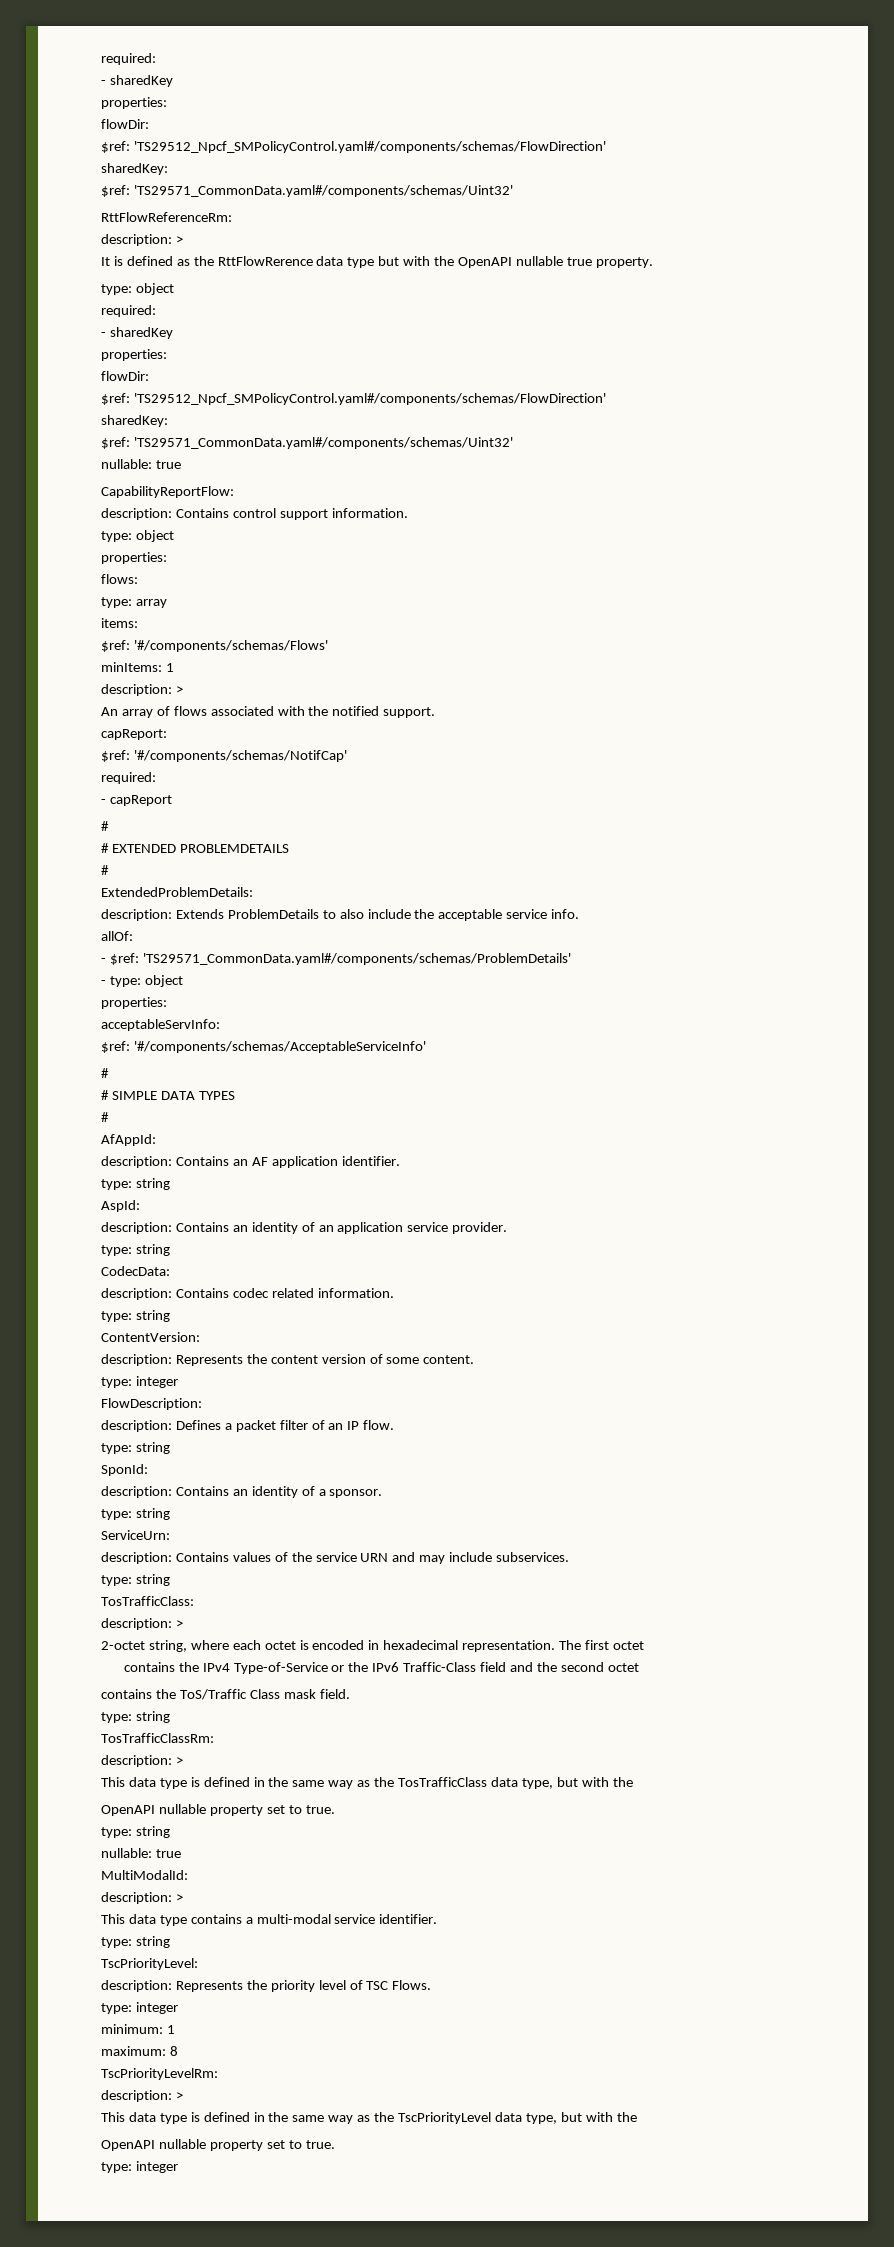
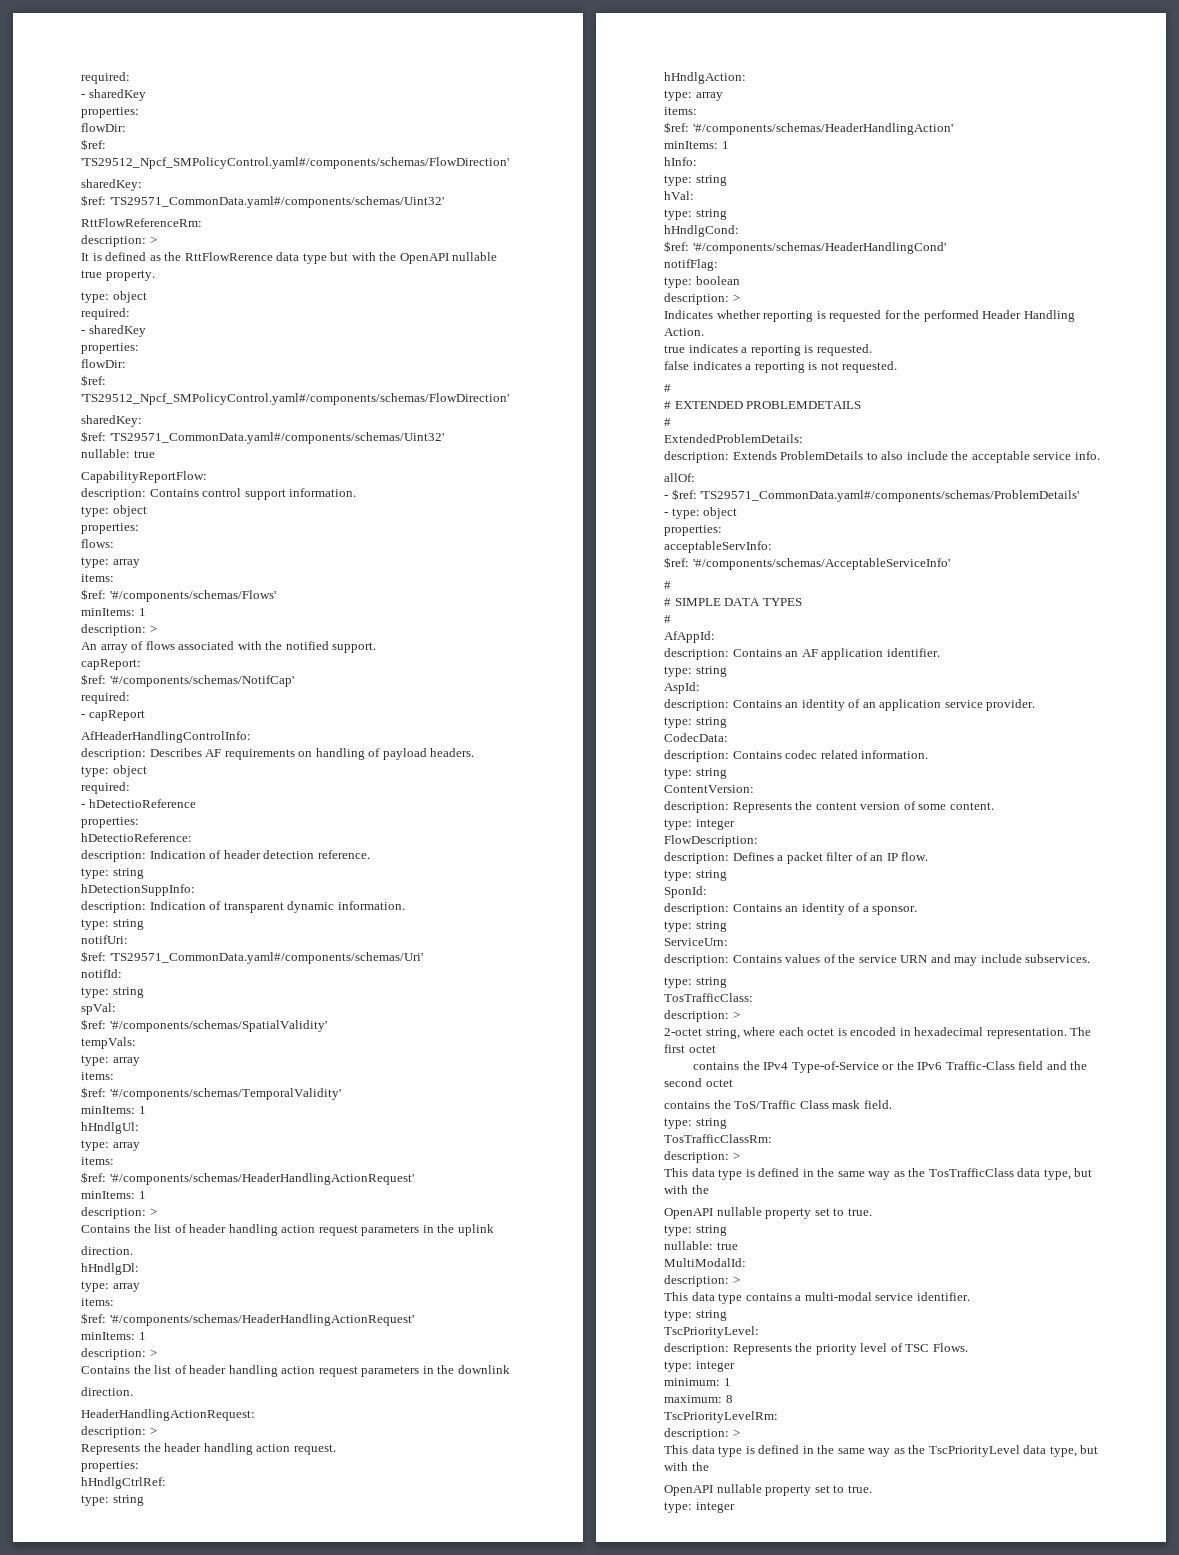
+ AfHeaderHandlingControlInfo:
+ description: Describes AF requirements on handling of payload headers.
+ type: object
+ required:
+ - hDetectioReference
+ properties:
+ hDetectioReference:
+ description: Indication of header detection reference.
+ type: string
+ hDetectionSuppInfo:
+ description: Indication of transparent dynamic information.
+ type: string
+ notifUri:
+ $ref: 'TS29571_CommonData.yaml#/components/schemas/Uri'
+ notifId:
+ type: string
+ spVal:
+ $ref: '#/components/schemas/SpatialValidity'
+ tempVals:
+ type: array
+ items:
+ $ref: '#/components/schemas/TemporalValidity'
+ minItems: 1
+ hHndlgUl:
+ type: array
+ items:
+ $ref: '#/components/schemas/HeaderHandlingActionRequest'
+ minItems: 1
+ description: >
+ Contains the list of header handling action request parameters in the uplink
+ direction.
+ hHndlgDl:
+ type: array
+ items:
+ $ref: '#/components/schemas/HeaderHandlingActionRequest'
+ minItems: 1
+ description: >
+ Contains the list of header handling action request parameters in the downlink
+ direction.
+ HeaderHandlingActionRequest:
+ description: >
+ Represents the header handling action request.
+ properties:
+ hHndlgCtrlRef:
+ type: string
+ hHndlgAction:
+ type: array
+ items:
+ $ref: '#/components/schemas/HeaderHandlingAction'
+ minItems: 1
+ hInfo:
+ type: string
+ hVal:
+ type: string
+ hHndlgCond:
+ $ref: '#/components/schemas/HeaderHandlingCond'
+ notifFlag:
+ type: boolean
+ description: >
+ Indicates whether reporting is requested for the performed Header Handling Action.
+ true indicates a reporting is requested.
+ false indicates a reporting is not requested.

